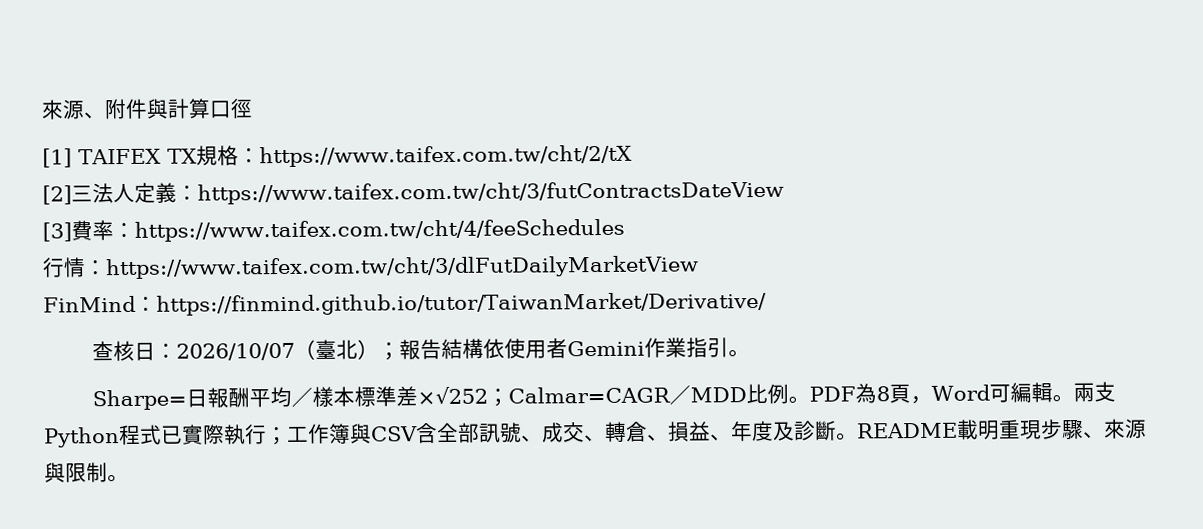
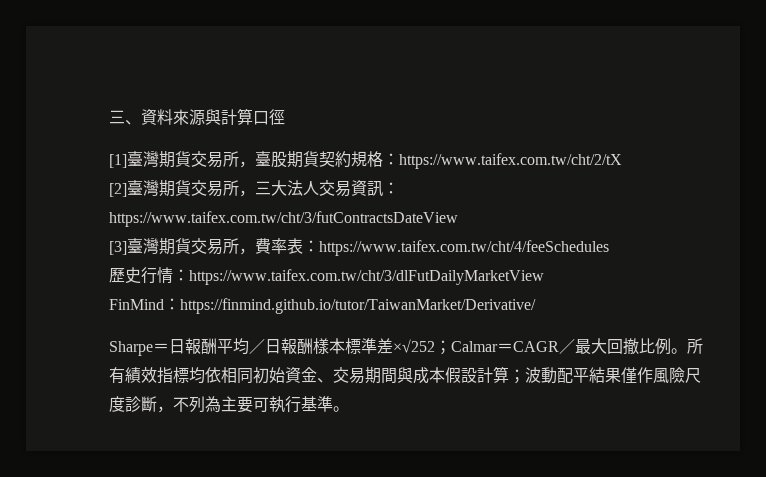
- 來源、附件與計算口徑
+ 三、資料來源與計算口徑
- [1] TAIFEX TX規格：https://www.taifex.com.tw/cht/2/tX
- [2]三法人定義：https://www.taifex.com.tw/cht/3/futContractsDateView
- [3]費率：https://www.taifex.com.tw/cht/4/feeSchedules
+ [1]臺灣期貨交易所，臺股期貨契約規格：https://www.taifex.com.tw/cht/2/tX
+ [2]臺灣期貨交易所，三大法人交易資訊：https://www.taifex.com.tw/cht/3/futContractsDateView
+ [3]臺灣期貨交易所，費率表：https://www.taifex.com.tw/cht/4/feeSchedules
- 行情：https://www.taifex.com.tw/cht/3/dlFutDailyMarketView
+ 歷史行情：https://www.taifex.com.tw/cht/3/dlFutDailyMarketView
- 查核日：2026/10/07（臺北）；報告結構依使用者Gemini作業指引。
- Sharpe=日報酬平均／樣本標準差×√252；Calmar=CAGR／MDD比例。PDF為8頁，Word可編輯。兩支Python程式已實際執行；工作簿與CSV含全部訊號、成交、轉倉、損益、年度及診斷。README載明重現步驟、來源與限制。
+ Sharpe＝日報酬平均／日報酬樣本標準差×√252；Calmar＝CAGR／最大回撤比例。所有績效指標均依相同初始資金、交易期間與成本假設計算；波動配平結果僅作風險尺度診斷，不列為主要可執行基準。

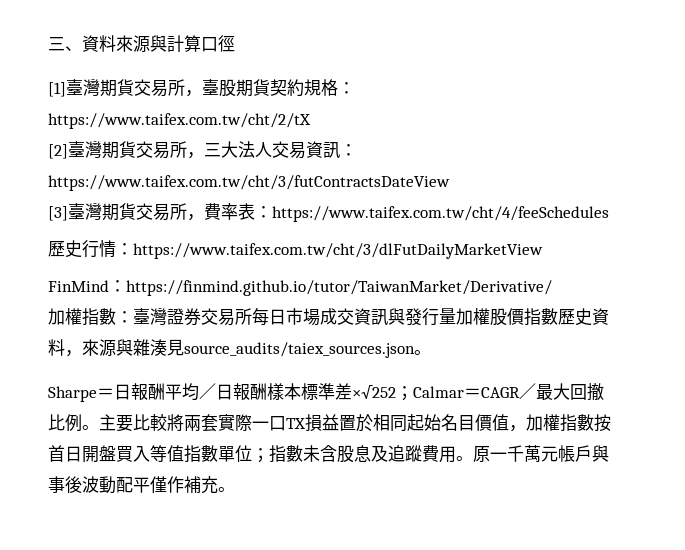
+ 加權指數：臺灣證券交易所每日市場成交資訊與發行量加權股價指數歷史資料，來源與雜湊見source_audits/taiex_sources.json。
- 所有績效指標均依相同初始資金、交易期間與成本假設計算；波動配平結果僅作風險尺度診斷，不列為主要可執行基準。
+ 主要比較將兩套實際一口TX損益置於相同起始名目價值，加權指數按首日開盤買入等值指數單位；指數未含股息及追蹤費用。原一千萬元帳戶與事後波動配平僅作補充。

